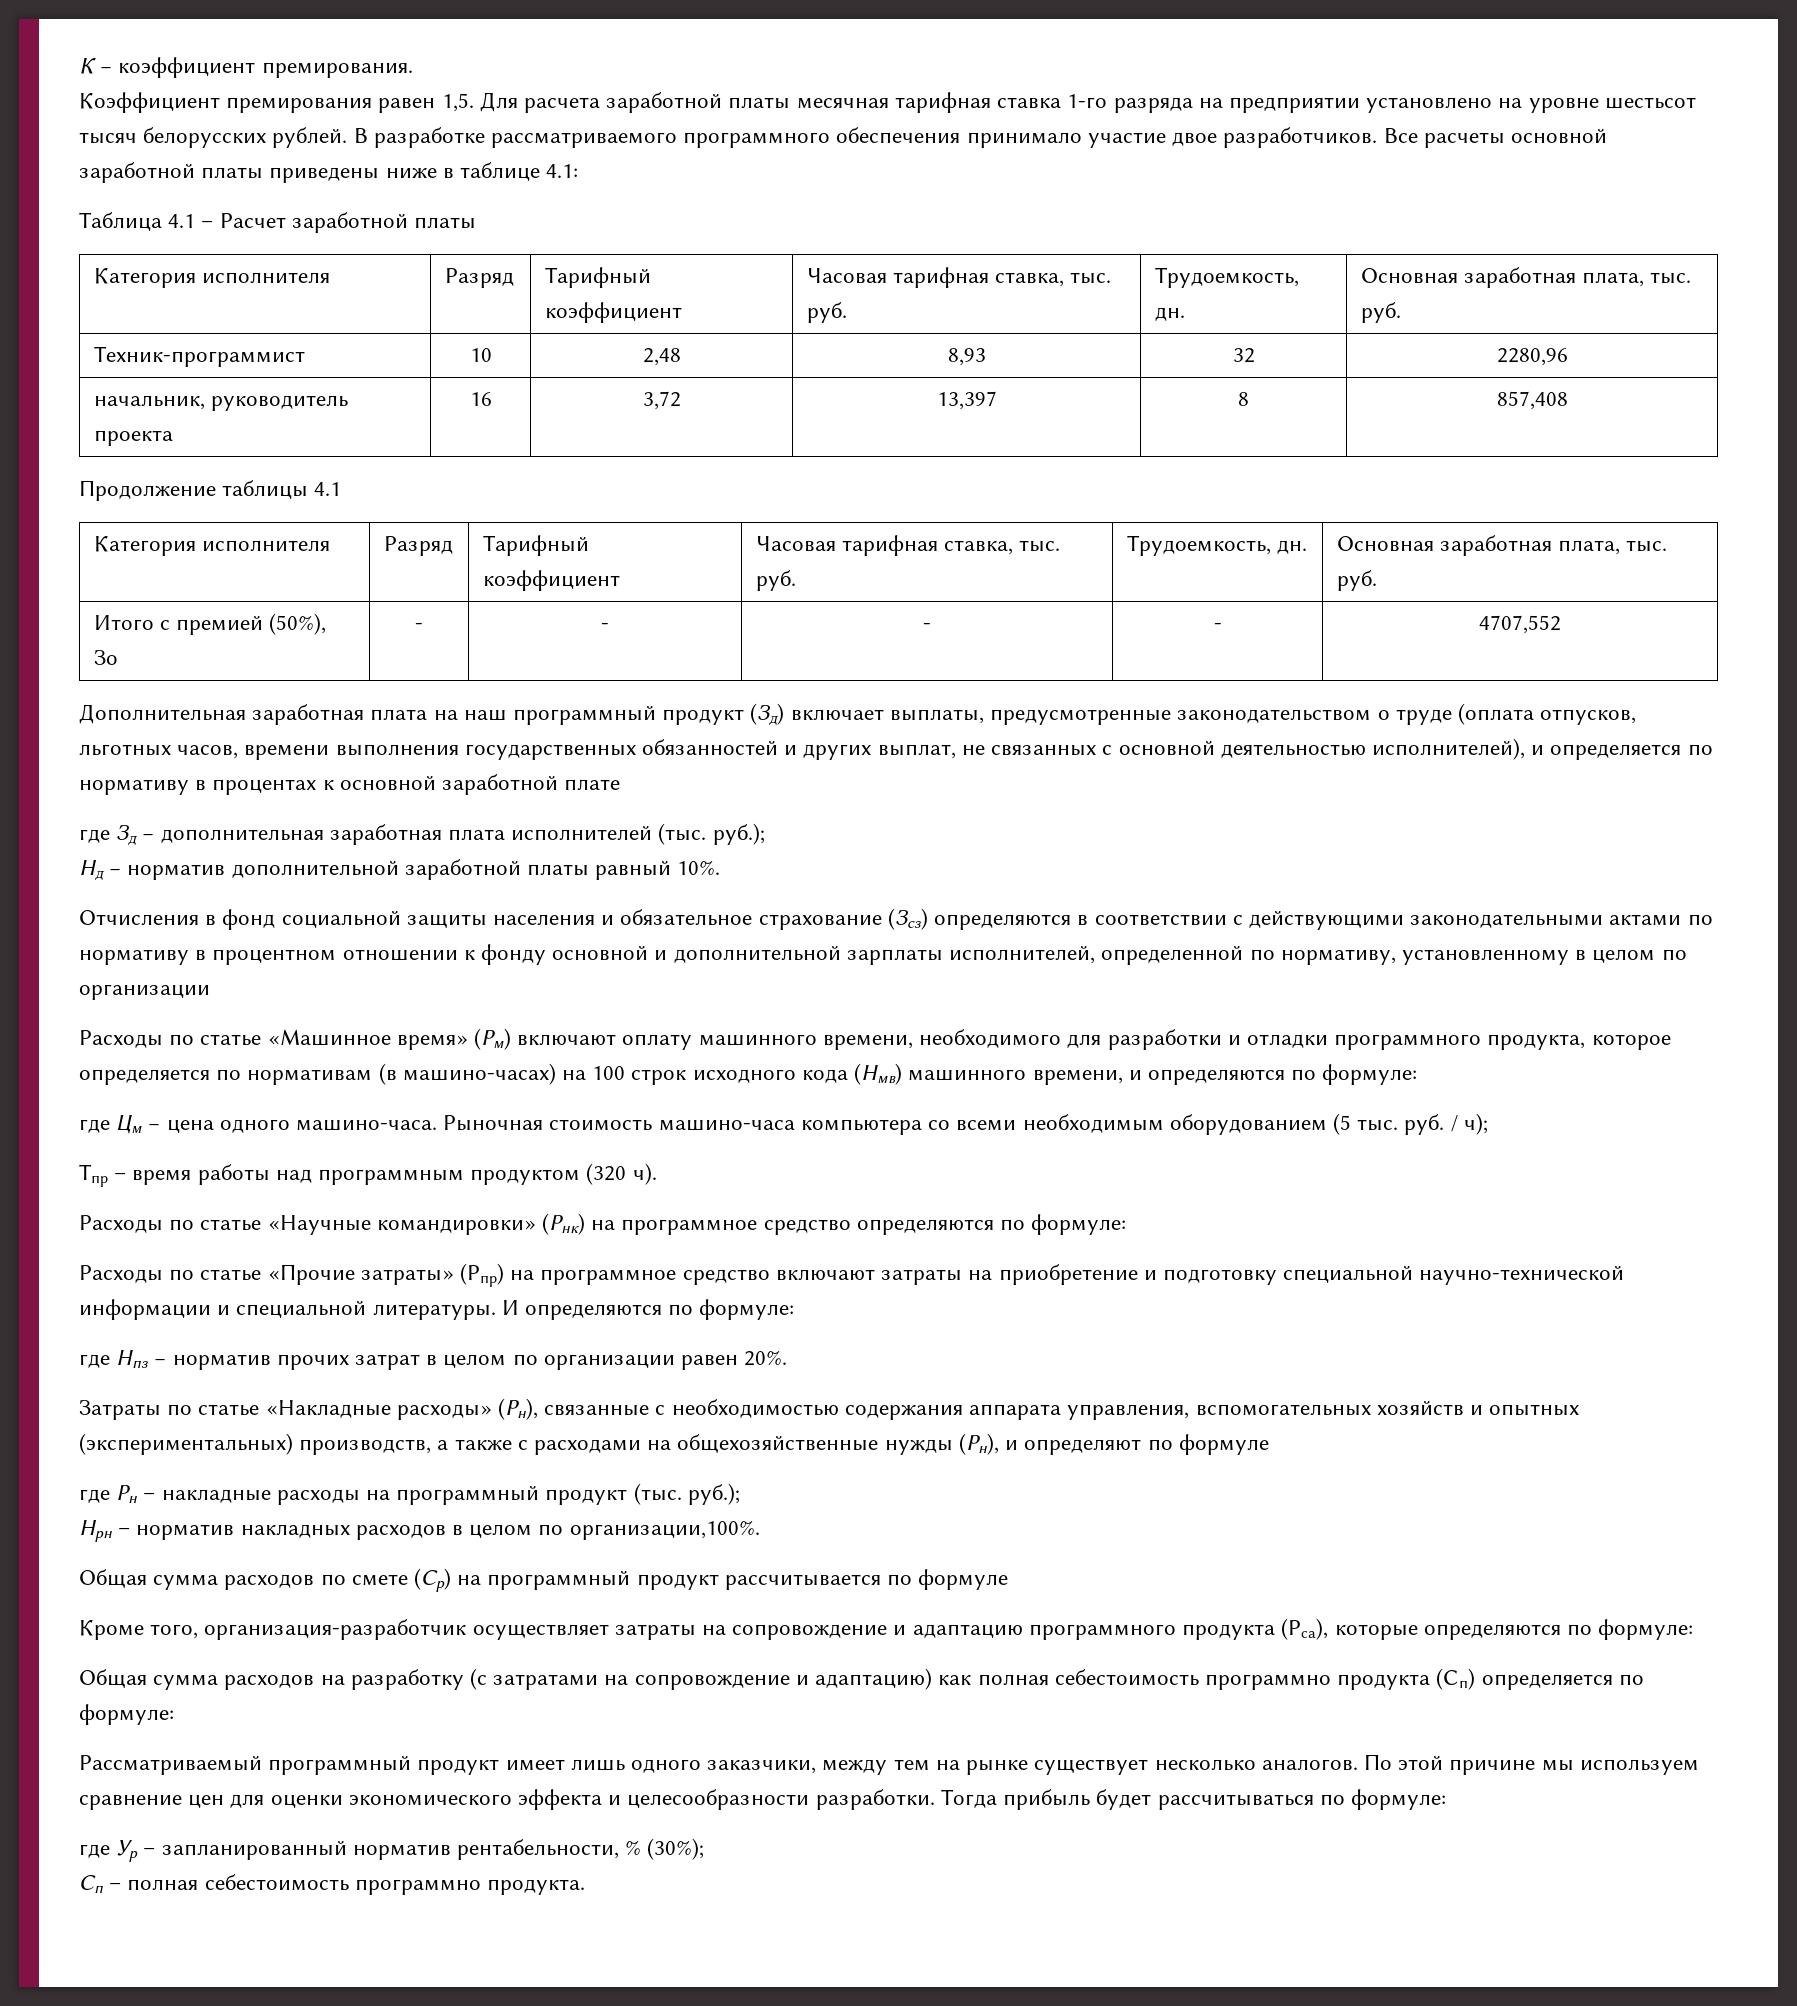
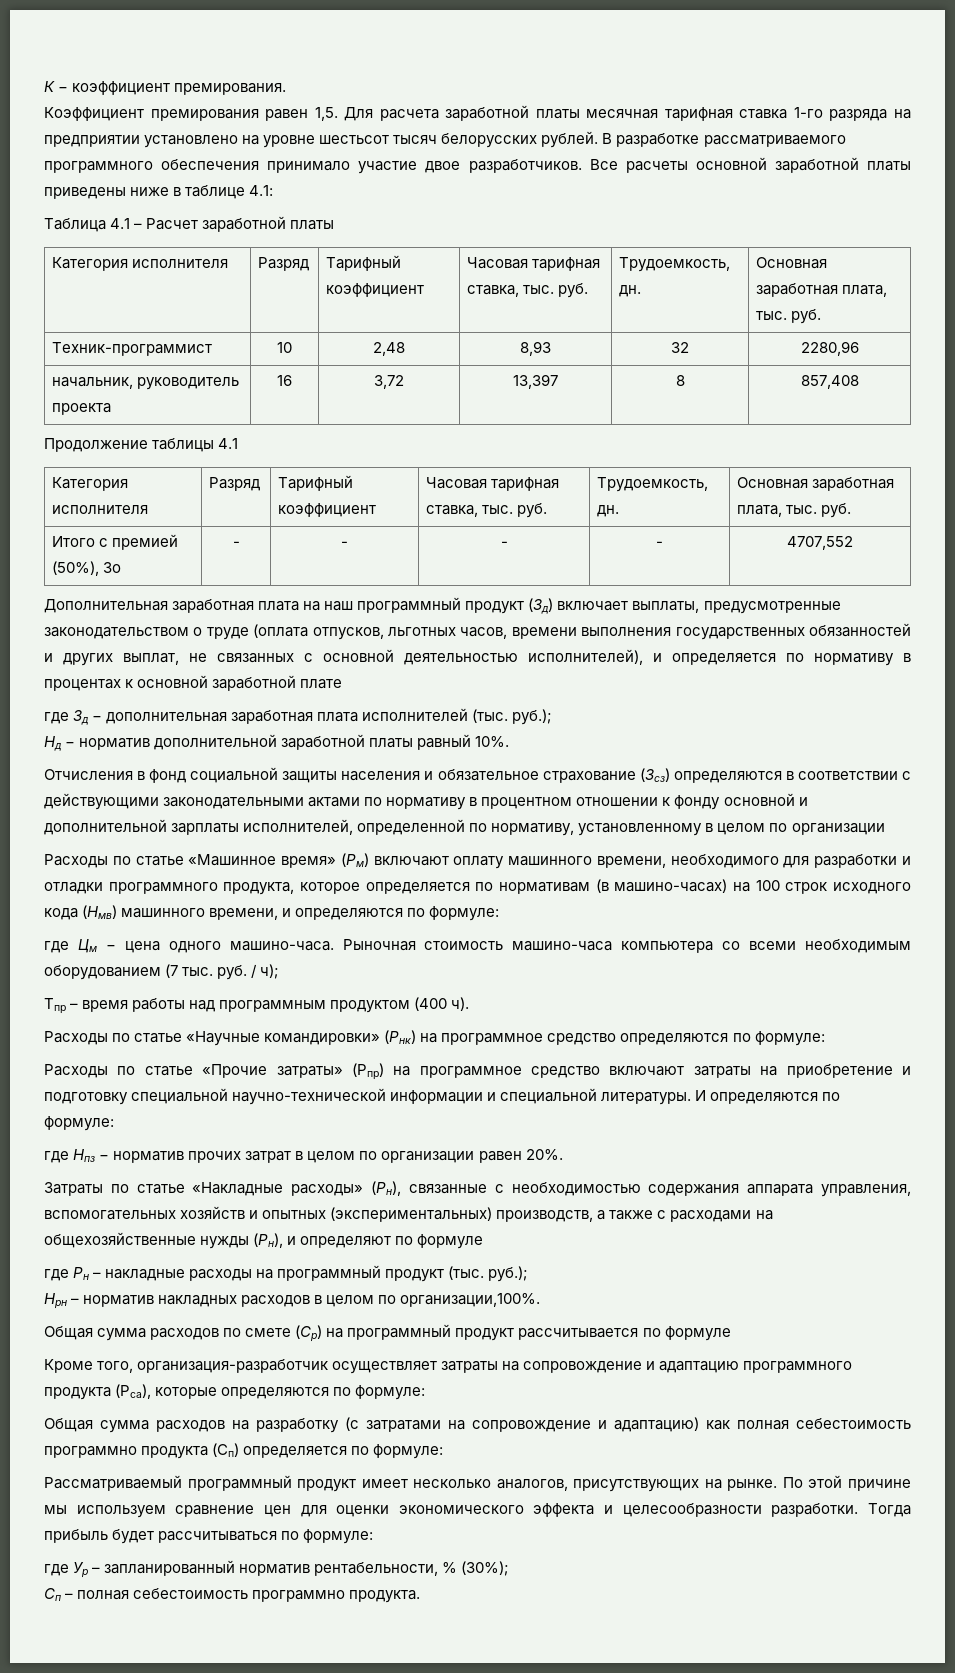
- Рыночная стоимость машино-часа компьютера со всеми необходимым оборудованием (5 тыс. руб. / ч);
+ Рыночная стоимость машино-часа компьютера со всеми необходимым оборудованием (7 тыс. руб. / ч);
- Тпр – время работы над программным продуктом (320 ч).
+ Тпр – время работы над программным продуктом (400 ч).
- Рассматриваемый программный продукт имеет лишь одного заказчики, между тем на рынке существует несколько аналогов.
+ Рассматриваемый программный продукт имеет несколько аналогов, присутствующих на рынке.

